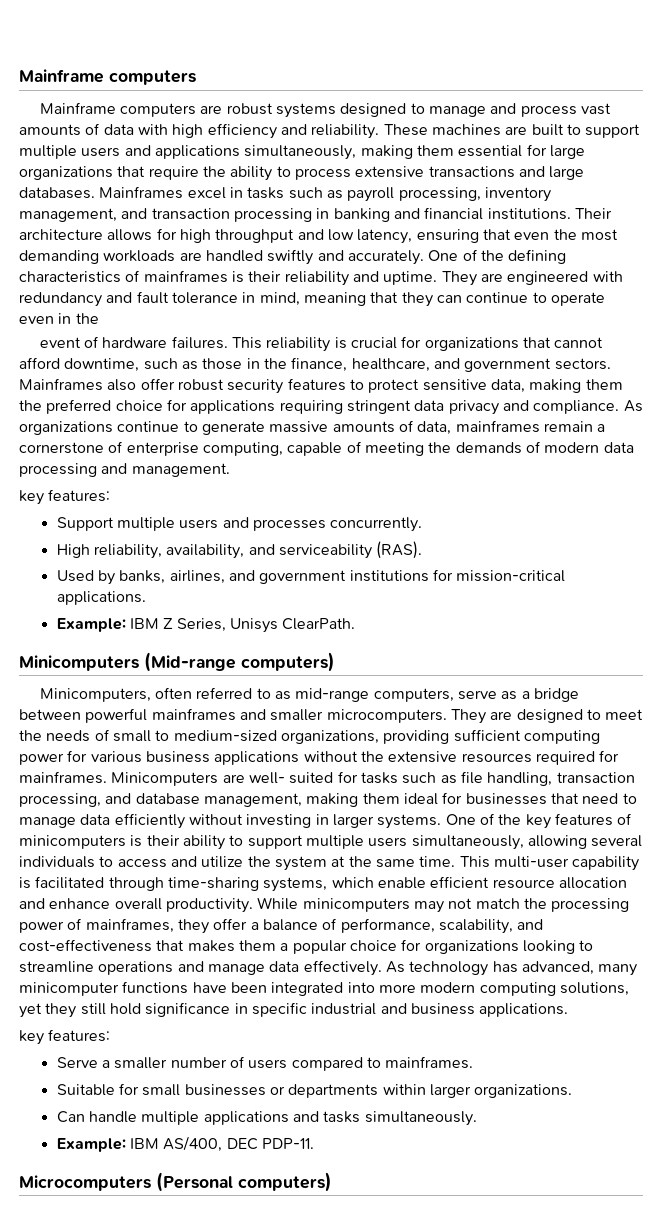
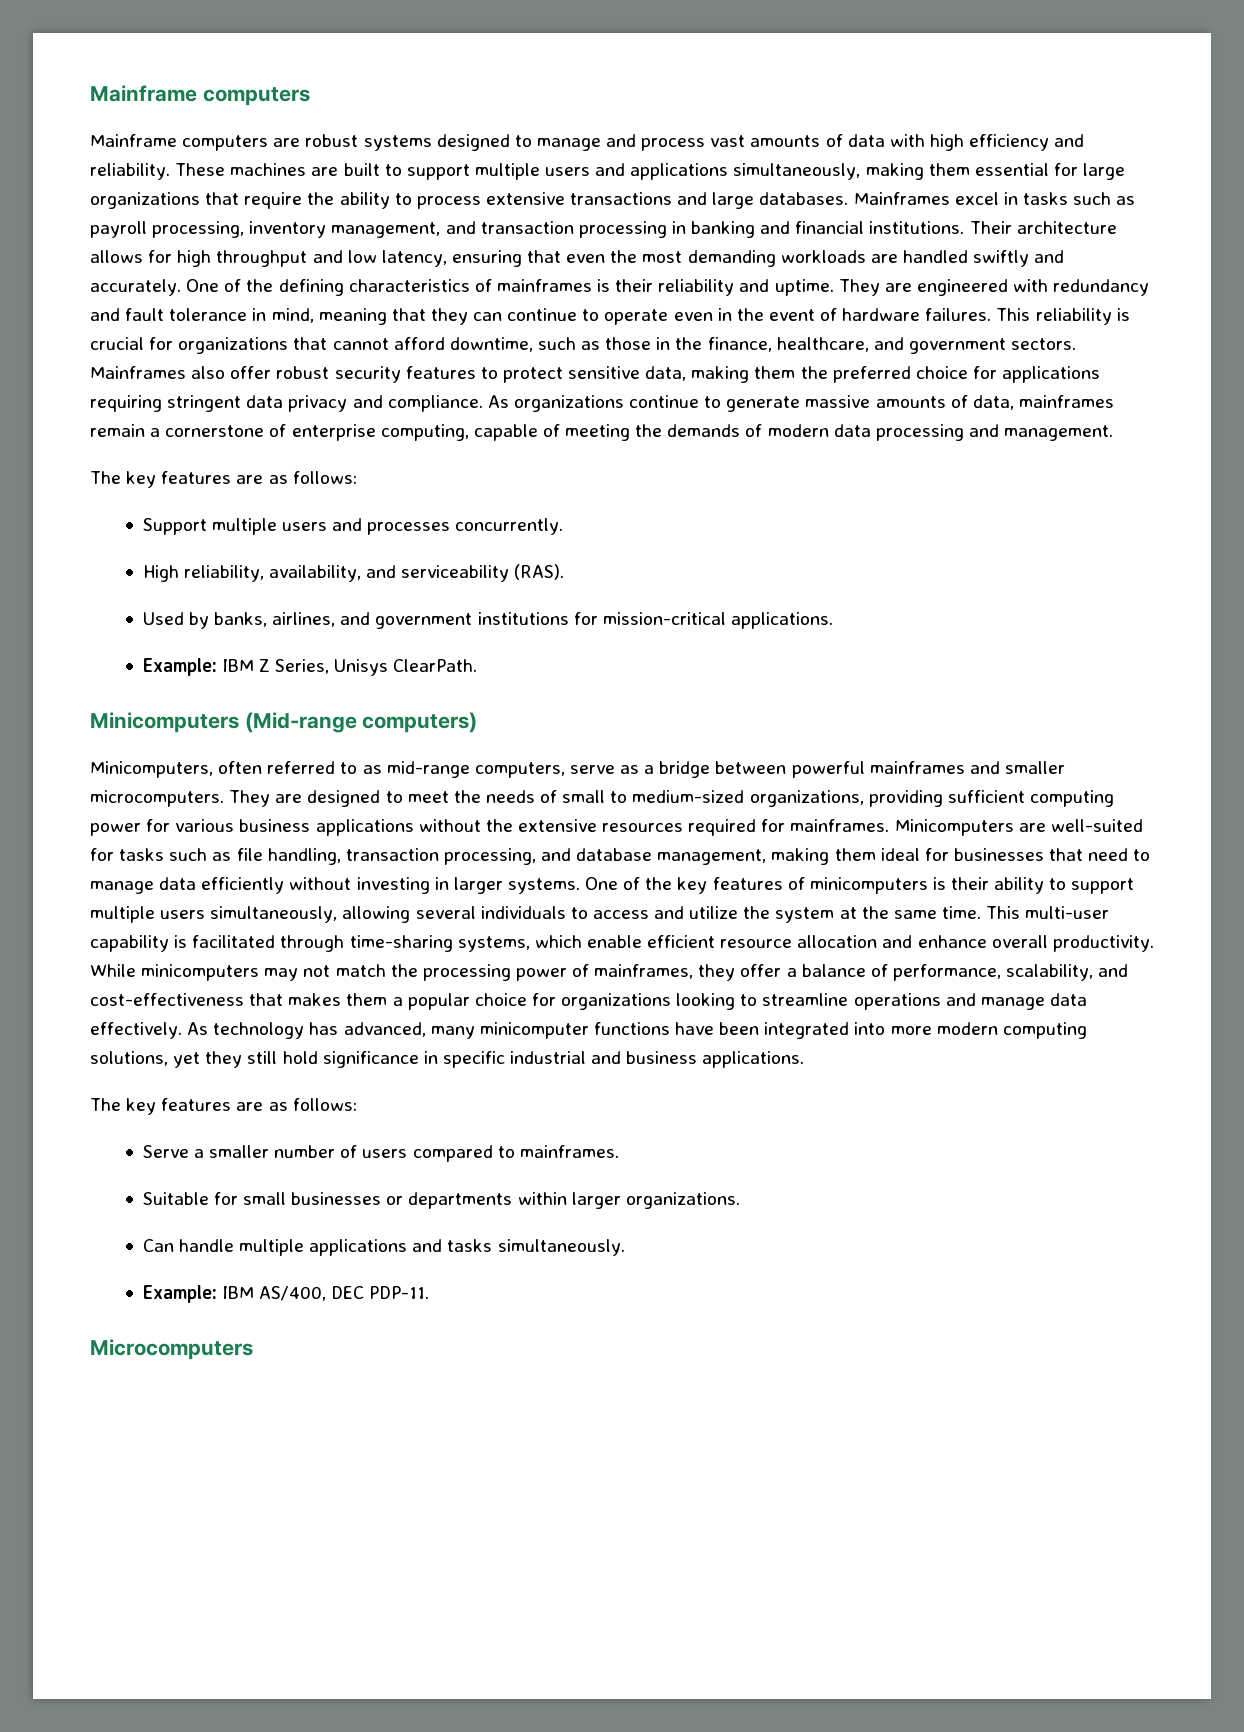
- They are engineered with redundancy and fault tolerance in mind, meaning that they can continue to operate even in the
- event of hardware failures.
+ They are engineered with redundancy and fault tolerance in mind, meaning that they can continue to operate even in the event of hardware failures.
  As organizations continue to generate massive amounts of data, mainframes remain a cornerstone of enterprise computing, capable of meeting the demands of modern data processing and management.
- key features:
+ The key features are as follows:
- Minicomputers are well- suited for tasks such as file handling, transaction processing, and database management, making them ideal for businesses that need to manage data efficiently without investing in larger systems.
+ Minicomputers are well-suited for tasks such as file handling, transaction processing, and database management, making them ideal for businesses that need to manage data efficiently without investing in larger systems.
  As technology has advanced, many minicomputer functions have been integrated into more modern computing solutions, yet they still hold significance in specific industrial and business applications.
- key features:
+ The key features are as follows:
- Microcomputers (Personal computers)
+ Microcomputers

